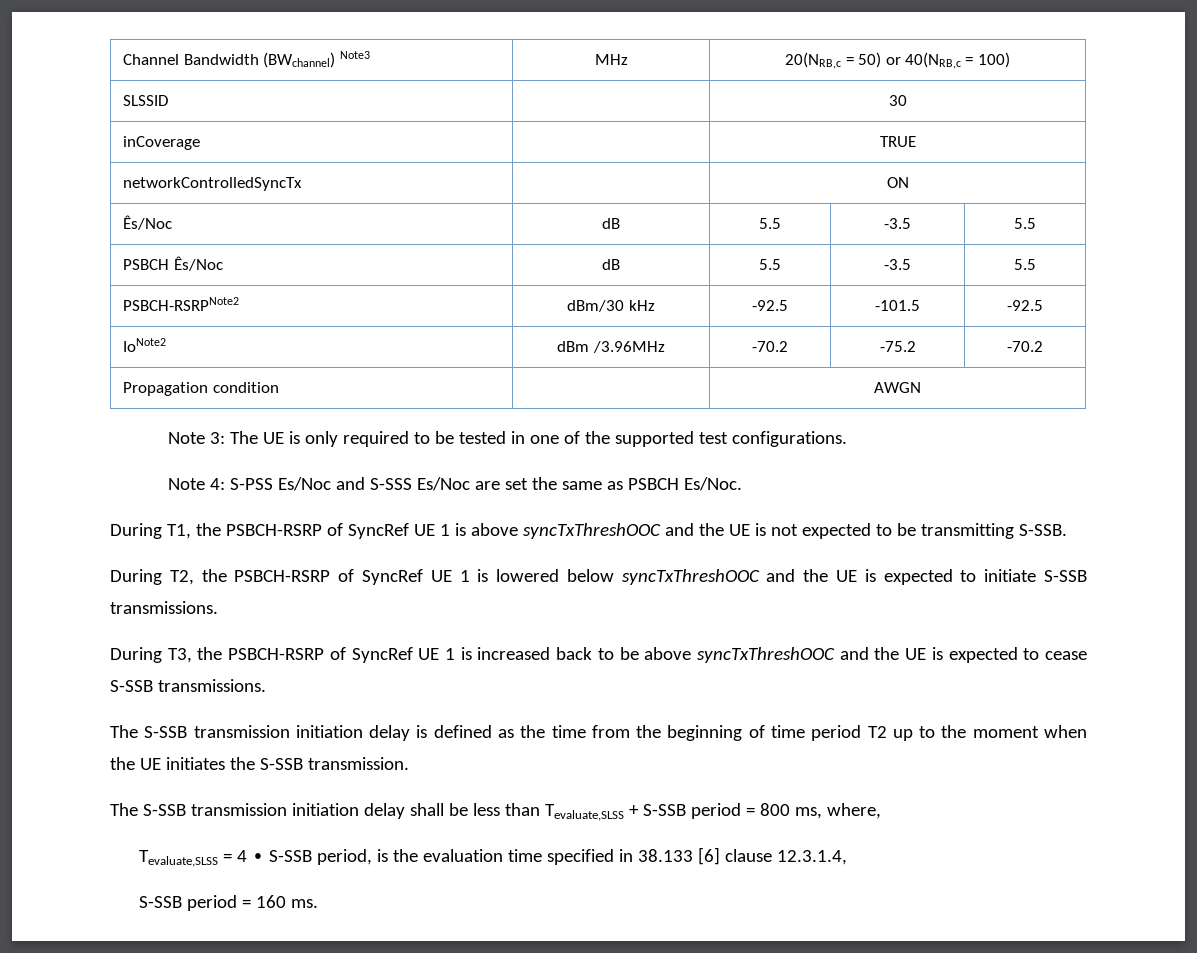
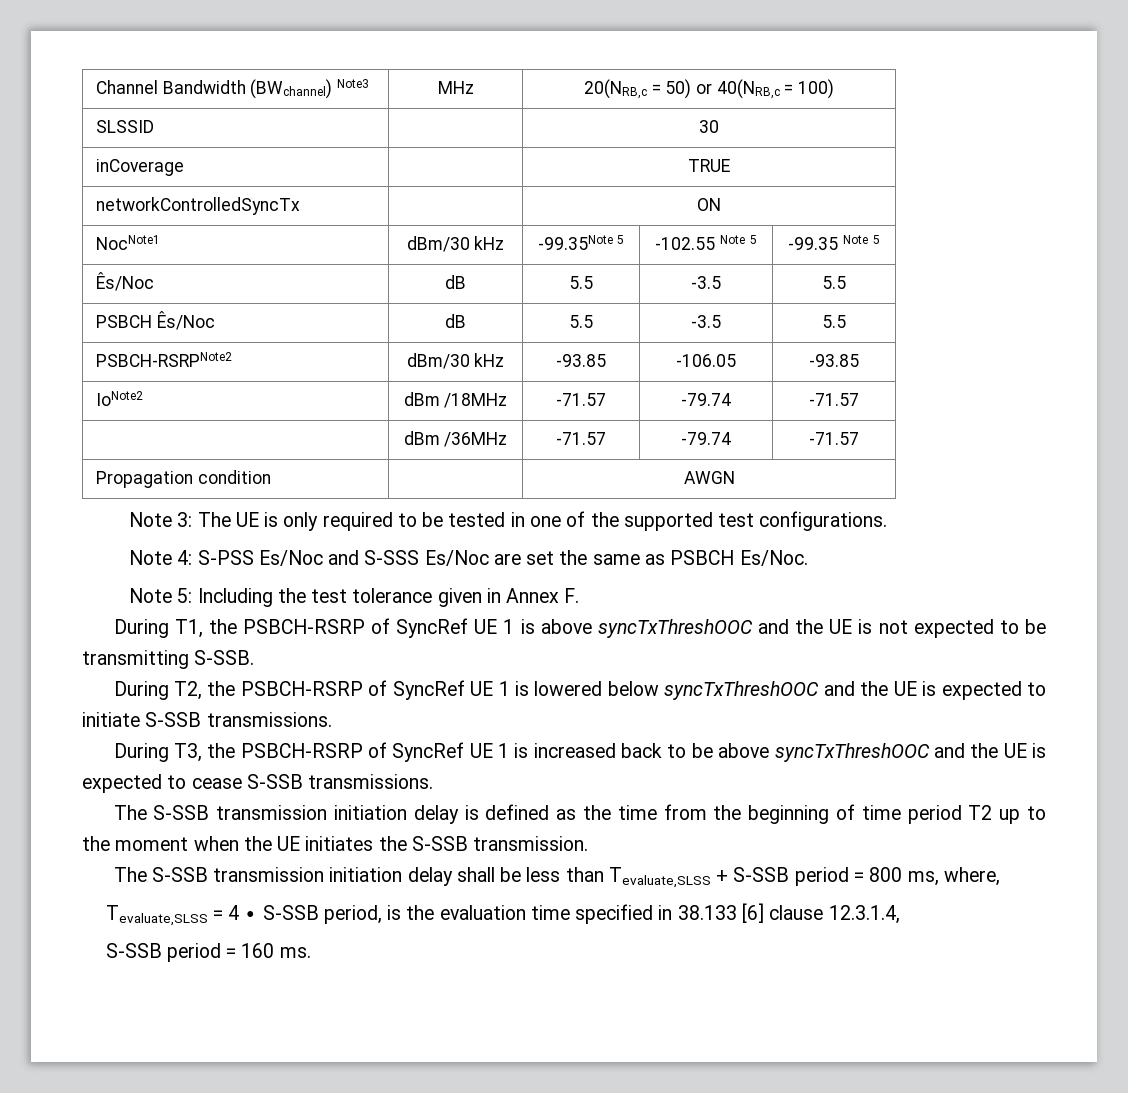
+ NocNote1 | dBm/30 kHz | -99.35Note 5 | -102.55 Note 5 | -99.35 Note 5
- PSBCH-RSRPNote2 | dBm/30 kHz | -92.5 | -101.5 | -92.5
+ PSBCH-RSRPNote2 | dBm/30 kHz | -93.85 | -106.05 | -93.85
- IoNote2 | dBm /3.96MHz | -70.2 | -75.2 | -70.2
+ IoNote2 | dBm /18MHz | -71.57 | -79.74 | -71.57
+ | dBm /36MHz | -71.57 | -79.74 | -71.57
+ Note 5: Including the test tolerance given in Annex F.

